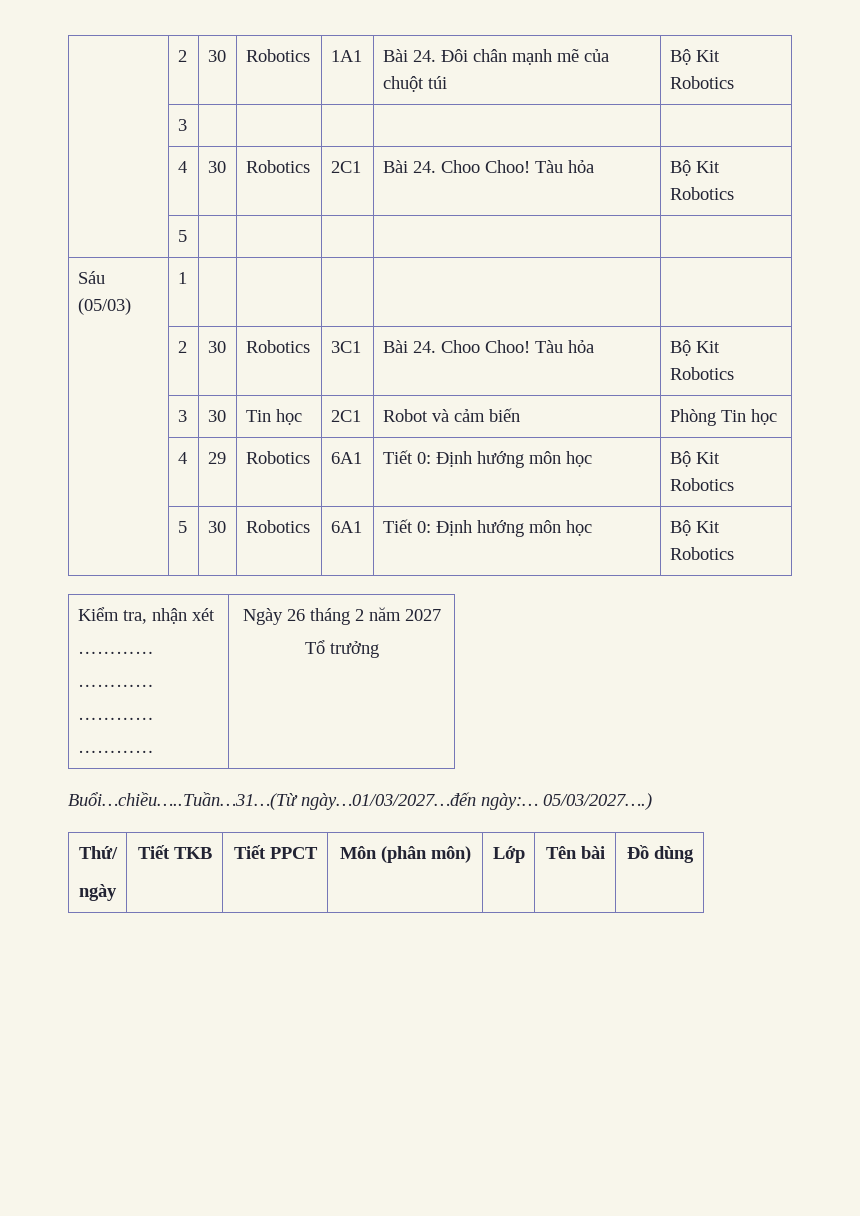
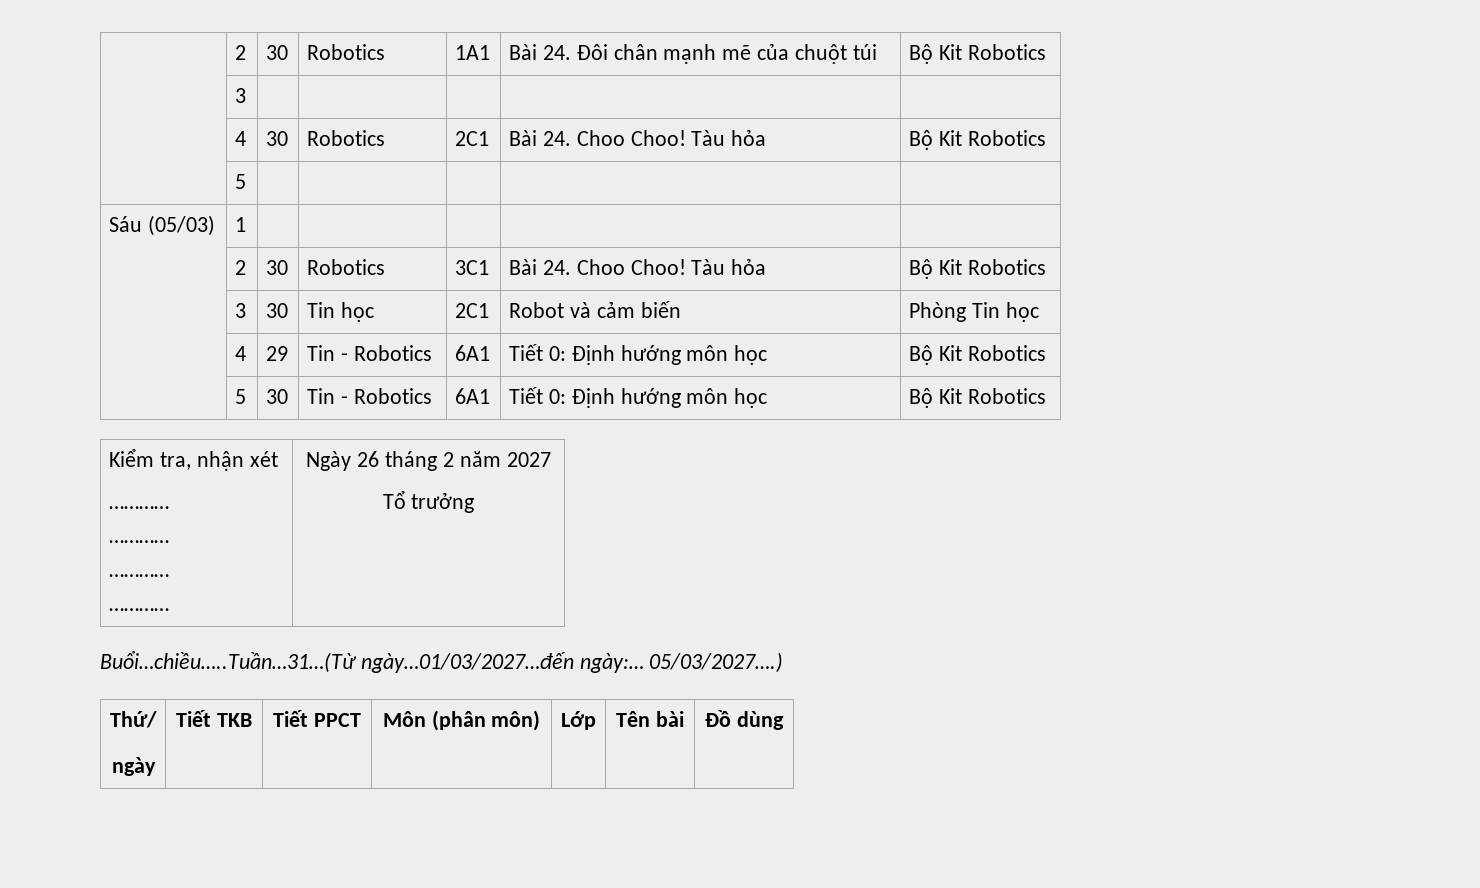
- | 4 | 29 | Robotics | 6A1 | Tiết 0: Định hướng môn học | Bộ Kit Robotics
+ | 4 | 29 | Tin - Robotics | 6A1 | Tiết 0: Định hướng môn học | Bộ Kit Robotics
- | 5 | 30 | Robotics | 6A1 | Tiết 0: Định hướng môn học | Bộ Kit Robotics
+ | 5 | 30 | Tin - Robotics | 6A1 | Tiết 0: Định hướng môn học | Bộ Kit Robotics

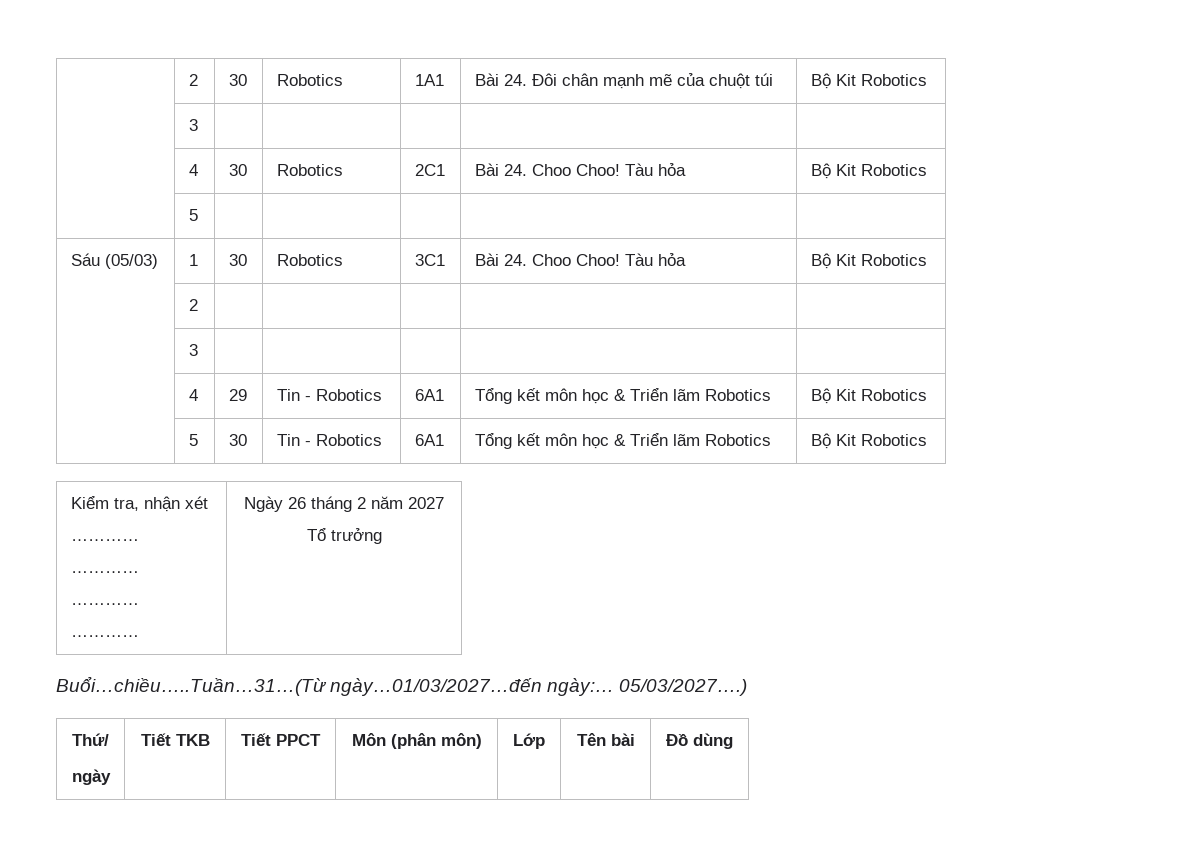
- Sáu (05/03) | 1 | | | | |
- | 2 | 30 | Robotics | 3C1 | Bài 24. Choo Choo! Tàu hỏa | Bộ Kit Robotics
+ Sáu (05/03) | 1 | 30 | Robotics | 3C1 | Bài 24. Choo Choo! Tàu hỏa | Bộ Kit Robotics
- | 3 | 30 | Tin học | 2C1 | Robot và cảm biến | Phòng Tin học
+ | 2 | | | | |
+ | 3 | | | | |
- | 4 | 29 | Tin - Robotics | 6A1 | Tiết 0: Định hướng môn học | Bộ Kit Robotics
+ | 4 | 29 | Tin - Robotics | 6A1 | Tổng kết môn học & Triển lãm Robotics | Bộ Kit Robotics
- | 5 | 30 | Tin - Robotics | 6A1 | Tiết 0: Định hướng môn học | Bộ Kit Robotics
+ | 5 | 30 | Tin - Robotics | 6A1 | Tổng kết môn học & Triển lãm Robotics | Bộ Kit Robotics

